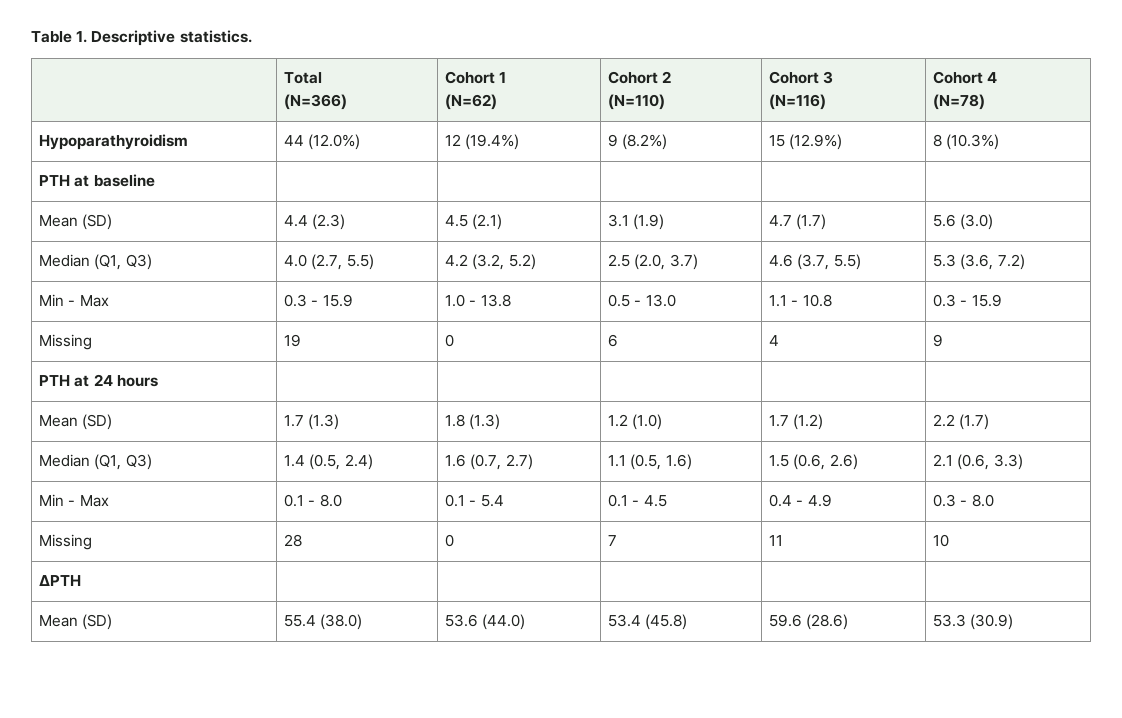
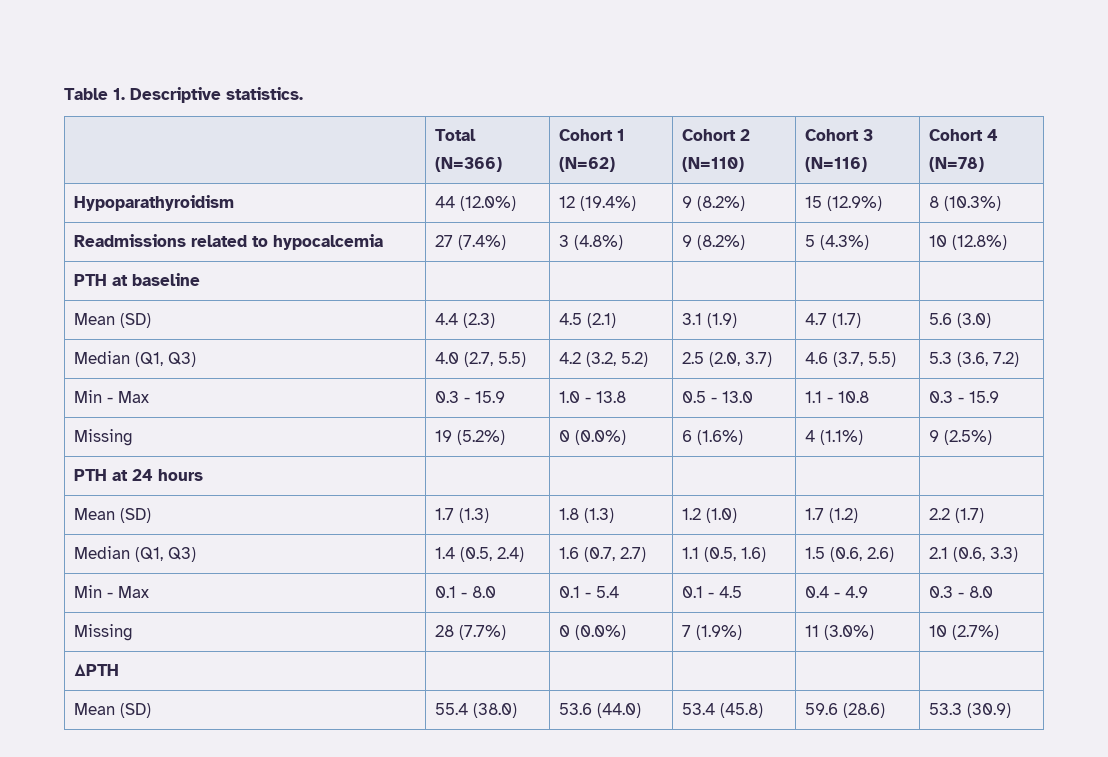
+ Readmissions related to hypocalcemia | 27 (7.4%) | 3 (4.8%) | 9 (8.2%) | 5 (4.3%) | 10 (12.8%)
- Missing | 19 | 0 | 6 | 4 | 9
+ Missing | 19 (5.2%) | 0 (0.0%) | 6 (1.6%) | 4 (1.1%) | 9 (2.5%)
- Missing | 28 | 0 | 7 | 11 | 10
+ Missing | 28 (7.7%) | 0 (0.0%) | 7 (1.9%) | 11 (3.0%) | 10 (2.7%)

